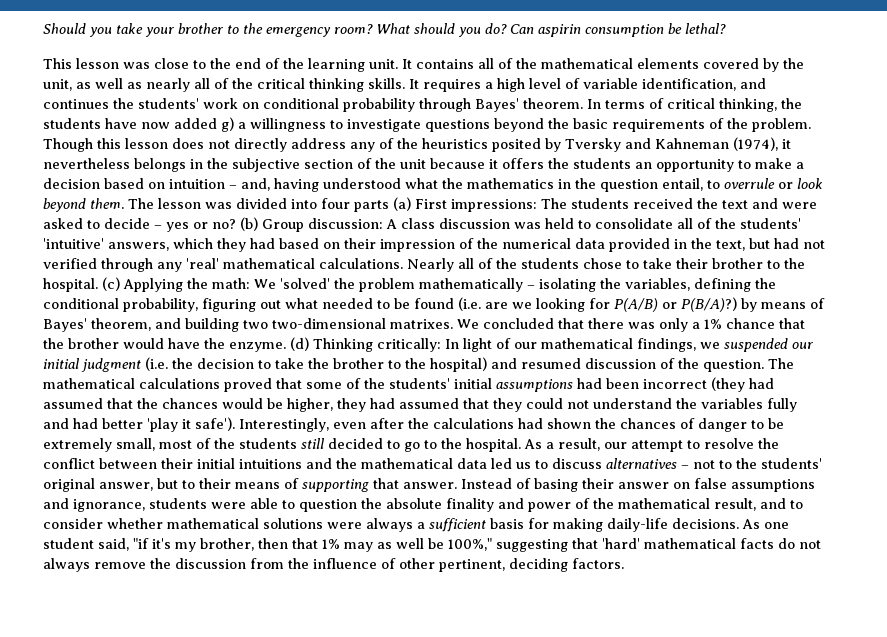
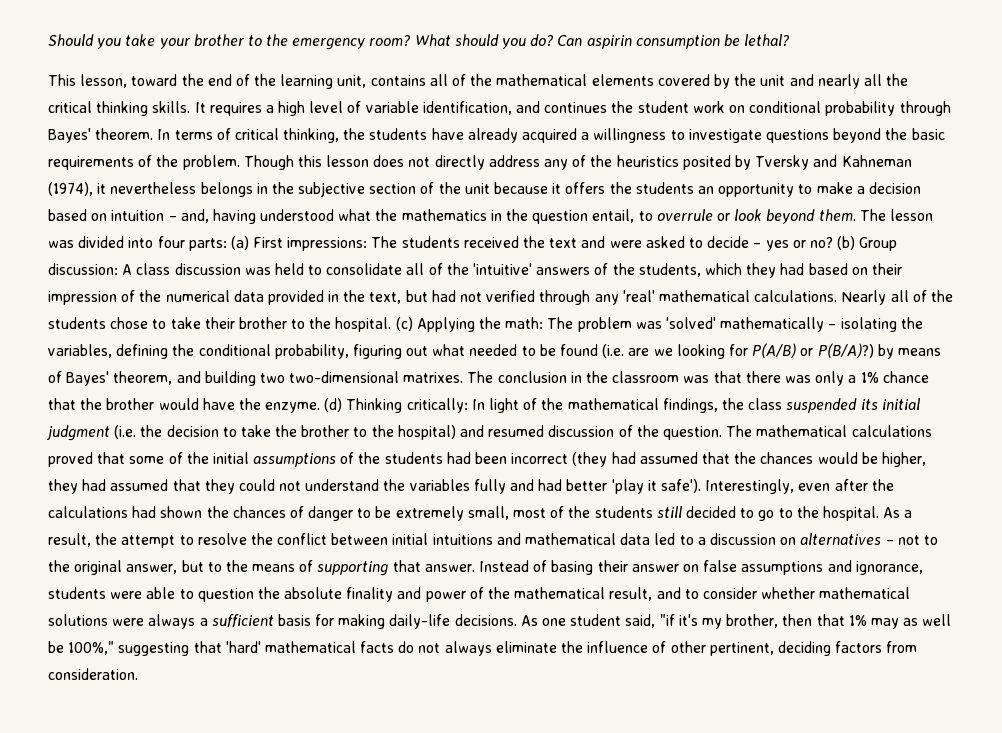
- This lesson was close to the end of the learning unit. It contains all of the mathematical elements covered by the unit, as well as nearly all of the critical thinking skills.
+ This lesson, toward the end of the learning unit, contains all of the mathematical elements covered by the unit and nearly all the critical thinking skills.
- It requires a high level of variable identification, and continues the students' work on conditional probability through Bayes' theorem.
+ It requires a high level of variable identification, and continues the student work on conditional probability through Bayes' theorem.
- In terms of critical thinking, the students have now added g) a willingness to investigate questions beyond the basic requirements of the problem.
+ In terms of critical thinking, the students have already acquired a willingness to investigate questions beyond the basic requirements of the problem.
- The lesson was divided into four parts (a) First impressions: The students received the text and were asked to decide – yes or no?
+ The lesson was divided into four parts: (a) First impressions: The students received the text and were asked to decide – yes or no?
- (b) Group discussion: A class discussion was held to consolidate all of the students' 'intuitive' answers, which they had based on their impression of the numerical data provided in the text, but had not verified through any 'real' mathematical calculations.
+ (b) Group discussion: A class discussion was held to consolidate all of the 'intuitive' answers of the students, which they had based on their impression of the numerical data provided in the text, but had not verified through any 'real' mathematical calculations.
- (c) Applying the math: We 'solved' the problem mathematically – isolating the variables, defining the conditional probability, figuring out what needed to be found (i.e. are we looking for P(A/B) or P(B/A)?) by means of Bayes' theorem, and building two two-dimensional matrixes.
+ (c) Applying the math: The problem was 'solved' mathematically – isolating the variables, defining the conditional probability, figuring out what needed to be found (i.e. are we looking for P(A/B) or P(B/A)?) by means of Bayes' theorem, and building two two-dimensional matrixes.
- We concluded that there was only a 1% chance that the brother would have the enzyme.
+ The conclusion in the classroom was that there was only a 1% chance that the brother would have the enzyme.
- (d) Thinking critically: In light of our mathematical findings, we suspended our initial judgment (i.e. the decision to take the brother to the hospital) and resumed discussion of the question.
+ (d) Thinking critically: In light of the mathematical findings, the class suspended its initial judgment (i.e. the decision to take the brother to the hospital) and resumed discussion of the question.
- The mathematical calculations proved that some of the students' initial assumptions had been incorrect (they had assumed that the chances would be higher, they had assumed that they could not understand the variables fully and had better 'play it safe').
+ The mathematical calculations proved that some of the initial assumptions of the students had been incorrect (they had assumed that the chances would be higher, they had assumed that they could not understand the variables fully and had better 'play it safe').
- As a result, our attempt to resolve the conflict between their initial intuitions and the mathematical data led us to discuss alternatives – not to the students' original answer, but to their means of supporting that answer.
+ As a result, the attempt to resolve the conflict between initial intuitions and mathematical data led to a discussion on alternatives – not to the original answer, but to the means of supporting that answer.
- As one student said, "if it's my brother, then that 1% may as well be 100%," suggesting that 'hard' mathematical facts do not always remove the discussion from the influence of other pertinent, deciding factors.
+ As one student said, "if it's my brother, then that 1% may as well be 100%," suggesting that 'hard' mathematical facts do not always eliminate the influence of other pertinent, deciding factors from consideration.

